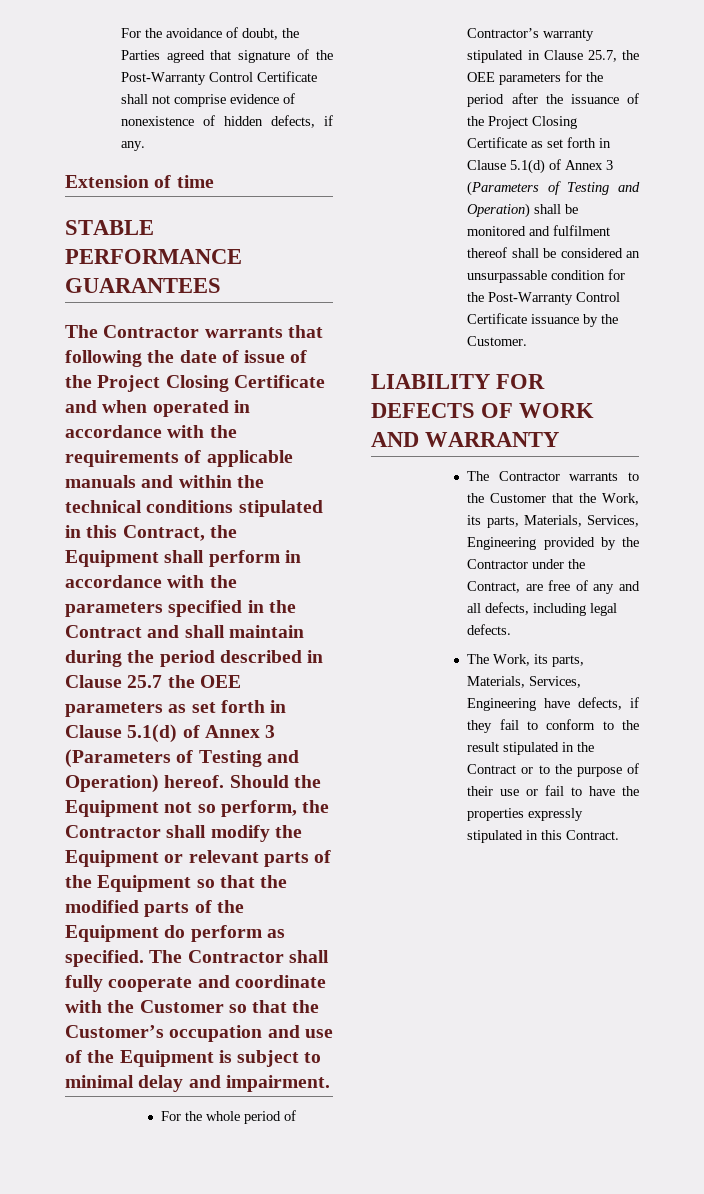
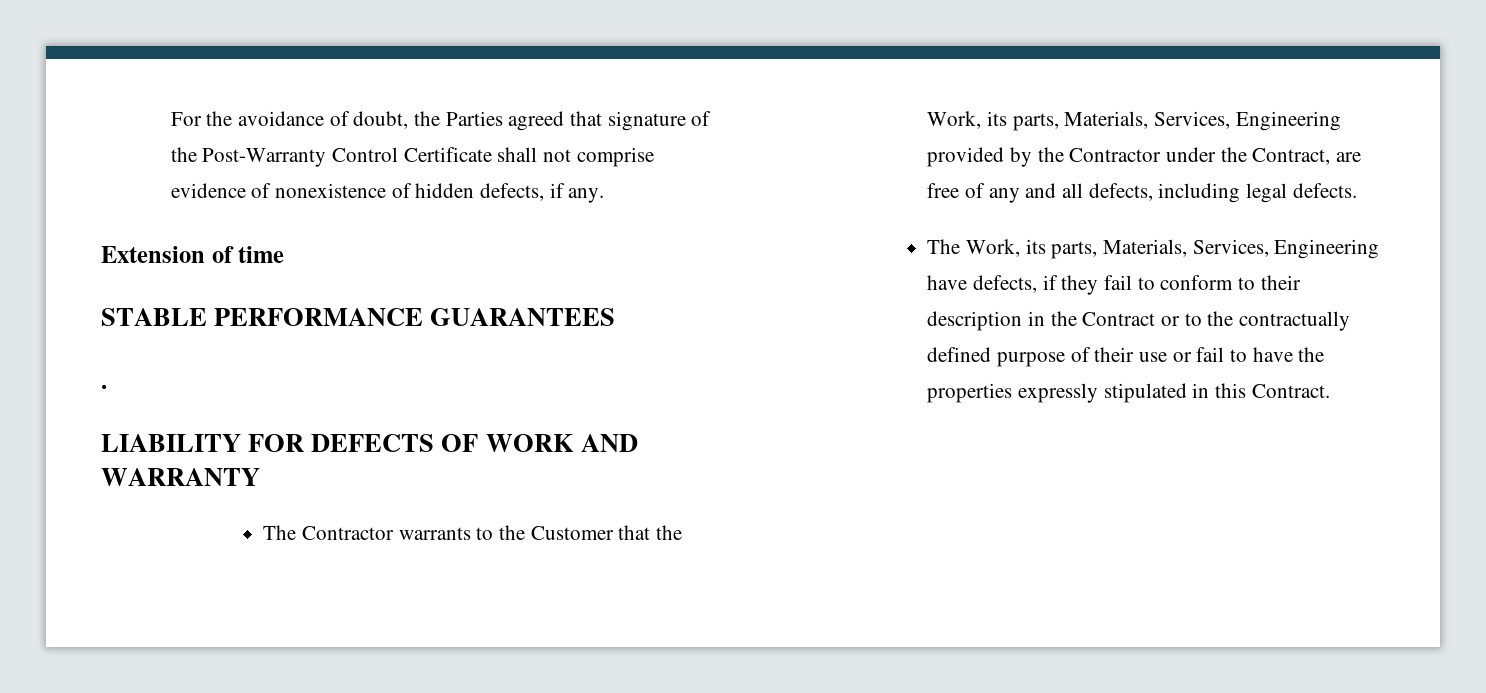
- The Contractor warrants that following the date of issue of the Project Closing Certificate and when operated in accordance with the requirements of applicable manuals and within the technical conditions stipulated in this Contract, the Equipment shall perform in accordance with the parameters specified in the Contract and shall maintain during the period described in Clause 25.7 the OEE parameters as set forth in Clause 5.1(d) of Annex 3 (Parameters of Testing and Operation) hereof. Should the Equipment not so perform, the Contractor shall modify the Equipment or relevant parts of the Equipment so that the modified parts of the Equipment do perform as specified. The Contractor shall fully cooperate and coordinate with the Customer so that the Customer’s occupation and use of the Equipment is subject to minimal delay and impairment.
- For the whole period of Contractor’s warranty stipulated in Clause 25.7, the OEE parameters for the period after the issuance of the Project Closing Certificate as set forth in Clause 5.1(d) of Annex 3 (Parameters of Testing and Operation) shall be monitored and fulfilment thereof shall be considered an unsurpassable condition for the Post-Warranty Control Certificate issuance by the Customer.
+ .
- The Work, its parts, Materials, Services, Engineering have defects, if they fail to conform to the result stipulated in the Contract or to the purpose of their use or fail to have the properties expressly stipulated in this Contract.
+ The Work, its parts, Materials, Services, Engineering have defects, if they fail to conform to their description in the Contract or to the contractually defined purpose of their use or fail to have the properties expressly stipulated in this Contract.

